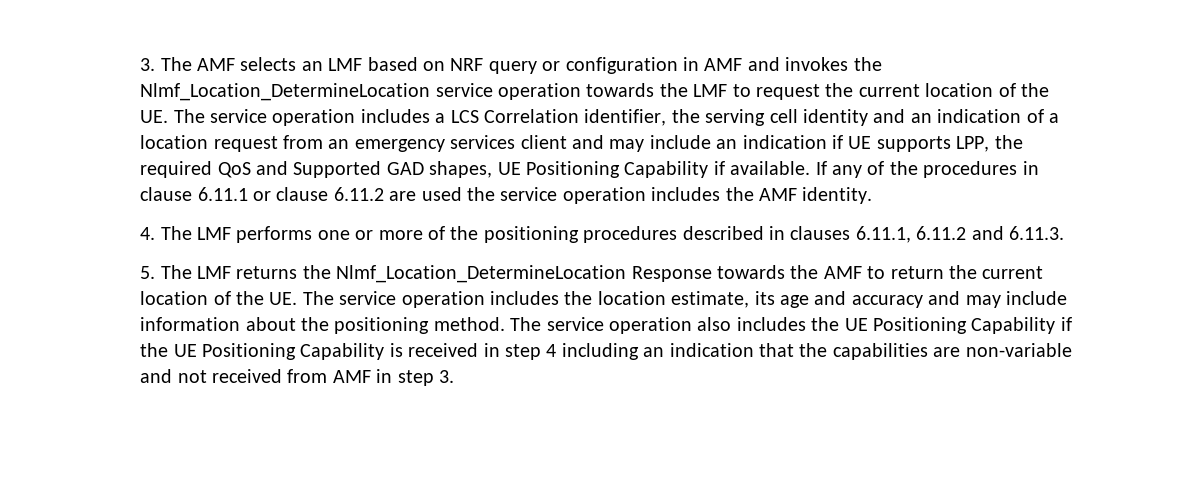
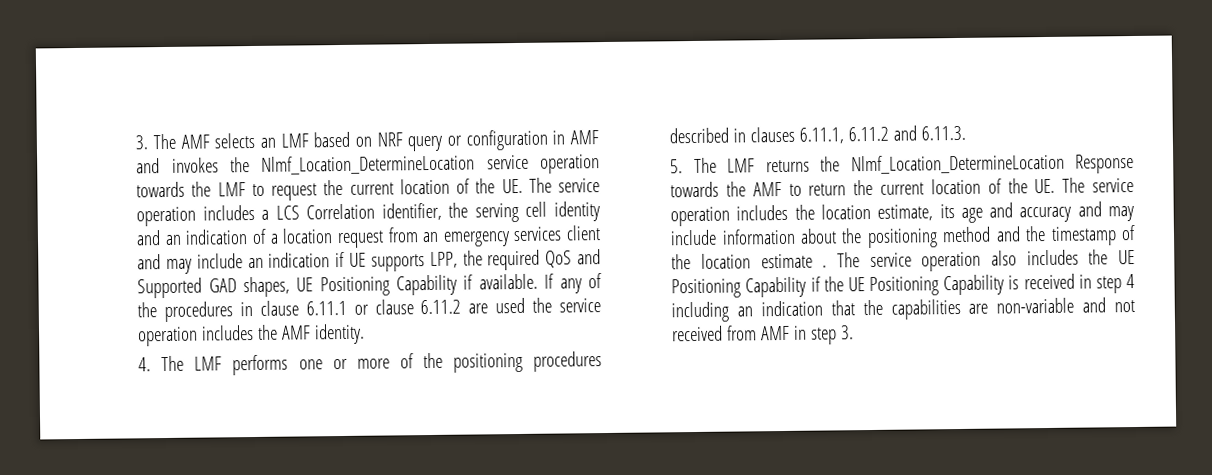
- 5. The LMF returns the Nlmf_Location_DetermineLocation Response towards the AMF to return the current location of the UE. The service operation includes the location estimate, its age and accuracy and may include information about the positioning method.
+ 5. The LMF returns the Nlmf_Location_DetermineLocation Response towards the AMF to return the current location of the UE. The service operation includes the location estimate, its age and accuracy and may include information about the positioning method and the timestamp of the location estimate .

